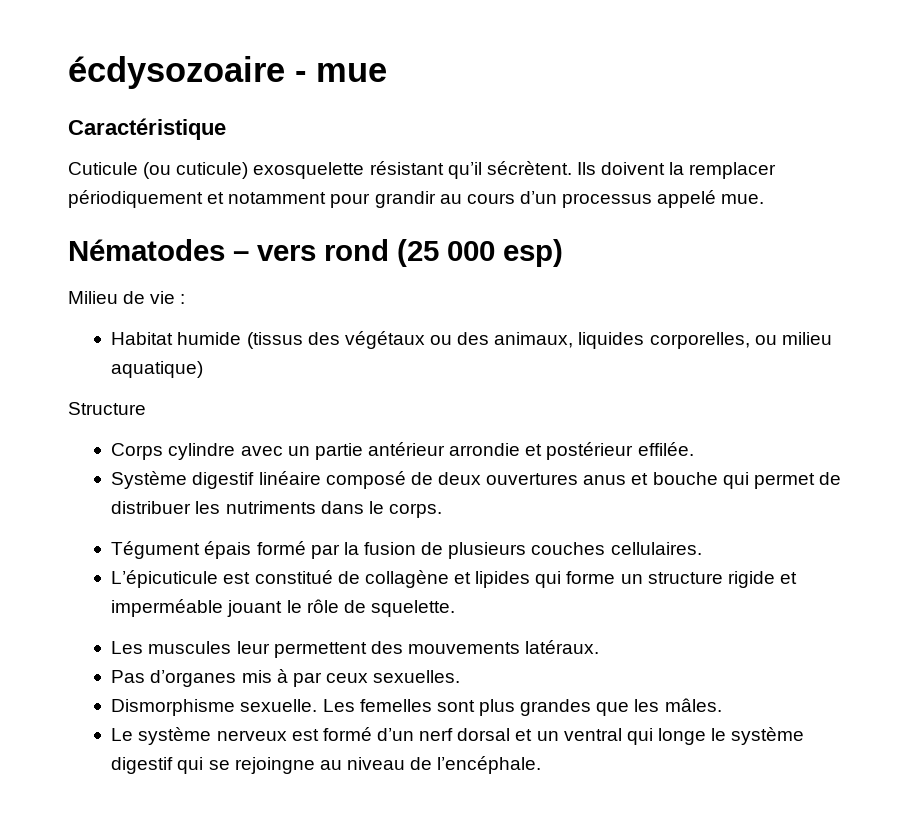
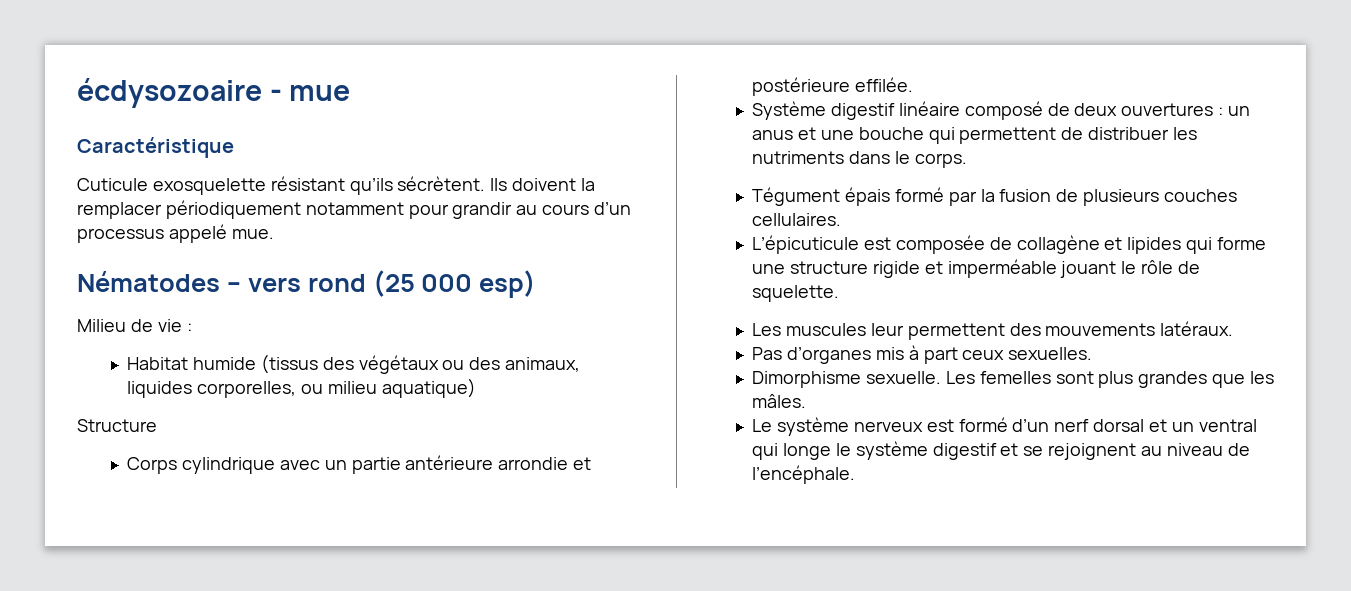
- Cuticule (ou cuticule) exosquelette résistant qu’il sécrètent.
+ Cuticule exosquelette résistant qu’ils sécrètent.
- Ils doivent la remplacer périodiquement et notamment pour grandir au cours d’un processus appelé mue.
+ Ils doivent la remplacer périodiquement notamment pour grandir au cours d’un processus appelé mue.
- Corps cylindre avec un partie antérieur arrondie et postérieur effilée.
+ Corps cylindrique avec un partie antérieure arrondie et postérieure effilée.
- Système digestif linéaire composé de deux ouvertures anus et bouche qui permet de distribuer les nutriments dans le corps.
+ Système digestif linéaire composé de deux ouvertures : un anus et une bouche qui permettent de distribuer les nutriments dans le corps.
- L’épicuticule est constitué de collagène et lipides qui forme un structure rigide et imperméable jouant le rôle de squelette.
+ L’épicuticule est composée de collagène et lipides qui forme une structure rigide et imperméable jouant le rôle de squelette.
- Pas d’organes mis à par ceux sexuelles.
+ Pas d’organes mis à part ceux sexuelles.
- Dismorphisme sexuelle.
+ Dimorphisme sexuelle.
- Le système nerveux est formé d’un nerf dorsal et un ventral qui longe le système digestif qui se rejoingne au niveau de l’encéphale.
+ Le système nerveux est formé d’un nerf dorsal et un ventral qui longe le système digestif et se rejoignent au niveau de l’encéphale.

